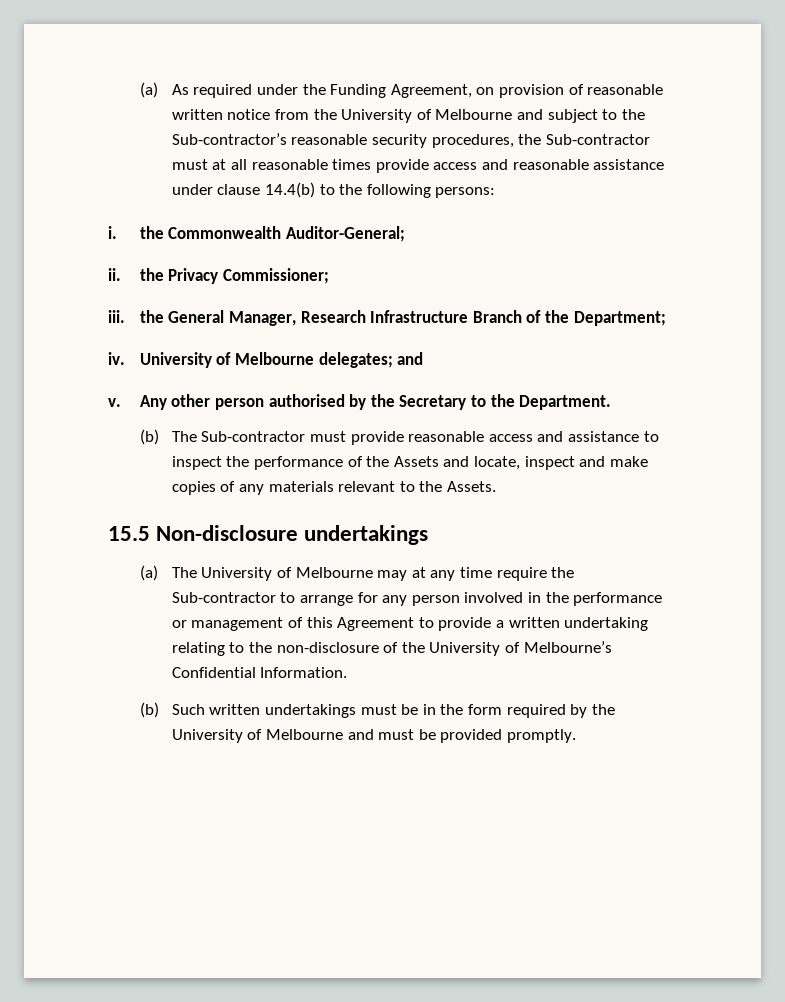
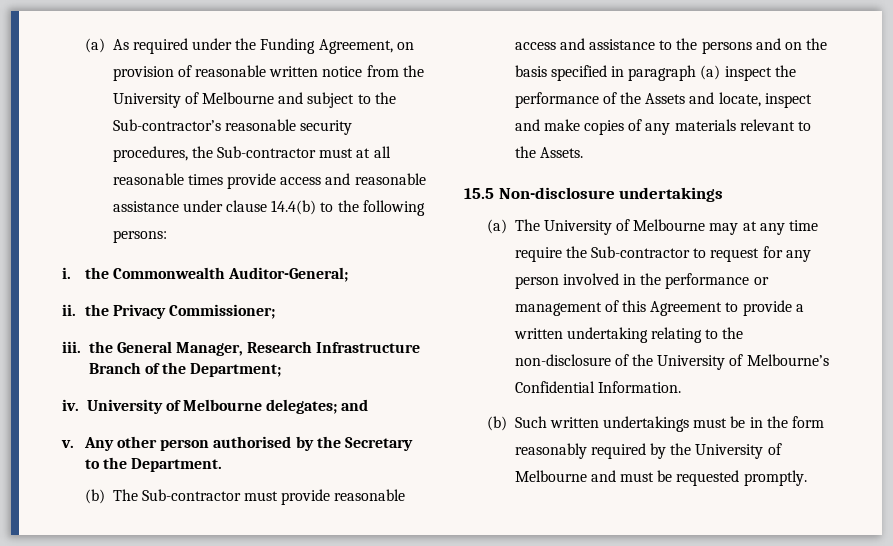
- (b) The Sub-contractor must provide reasonable access and assistance to inspect the performance of the Assets and locate, inspect and make copies of any materials relevant to the Assets.
+ (b) The Sub-contractor must provide reasonable access and assistance to the persons and on the basis specified in paragraph (a) inspect the performance of the Assets and locate, inspect and make copies of any materials relevant to the Assets.
- (a) The University of Melbourne may at any time require the Sub-contractor to arrange for any person involved in the performance or management of this Agreement to provide a written undertaking relating to the non-disclosure of the University of Melbourne’s Confidential Information.
+ (a) The University of Melbourne may at any time require the Sub-contractor to request for any person involved in the performance or management of this Agreement to provide a written undertaking relating to the non-disclosure of the University of Melbourne’s Confidential Information.
- (b) Such written undertakings must be in the form required by the University of Melbourne and must be provided promptly.
+ (b) Such written undertakings must be in the form reasonably required by the University of Melbourne and must be requested promptly.

